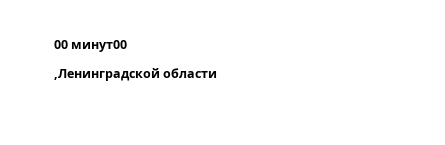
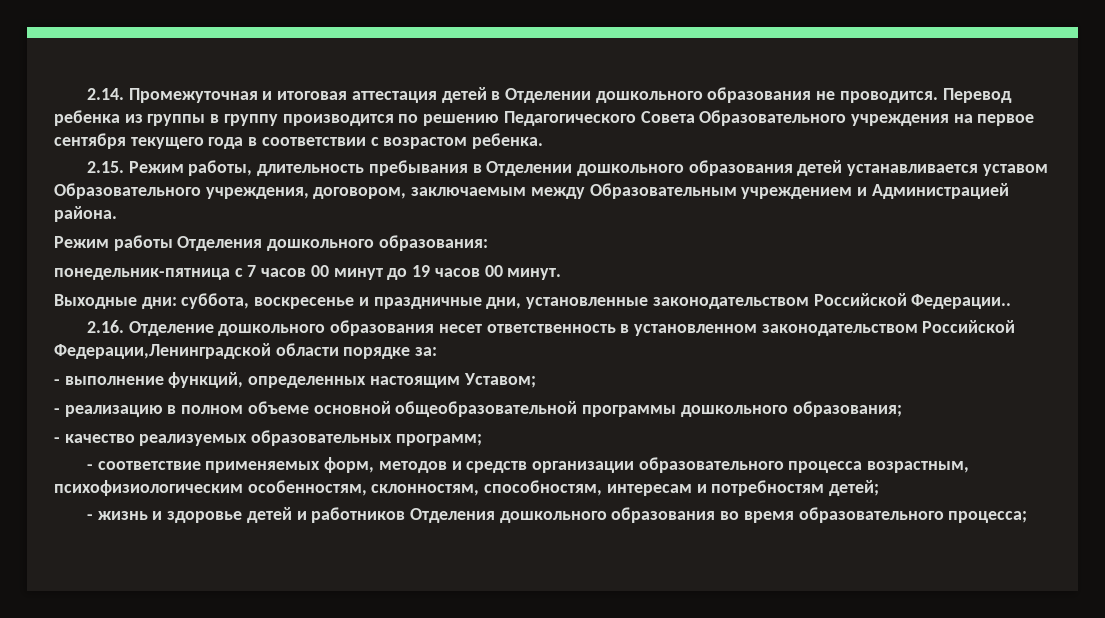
- 00 минут00
- ,Ленинградской области
+ 2.14. Промежуточная и итоговая аттестация детей в Отделении дошкольного образования не проводится. Перевод ребенка из группы в группу производится по решению Педагогического Совета Образовательного учреждения на первое сентября текущего года в соответствии с возрастом ребенка.
+ 2.15. Режим работы, длительность пребывания в Отделении дошкольного образования детей устанавливается уставом Образовательного учреждения, договором, заключаемым между Образовательным учреждением и Администрацией района.
+ Режим работы Отделения дошкольного образования:
+ понедельник-пятница с 7 часов 00 минут до 19 часов 00 минут.
+ Выходные дни: суббота, воскресенье и праздничные дни, установленные законодательством Российской Федерации..
+ 2.16. Отделение дошкольного образования несет ответственность в установленном законодательством Российской Федерации,Ленинградской области порядке за:
+ - выполнение функций, определенных настоящим Уставом;
+ - реализацию в полном объеме основной общеобразовательной программы дошкольного образования;
+ - качество реализуемых образовательных программ;
+ - соответствие применяемых форм, методов и средств организации образовательного процесса возрастным, психофизиологическим особенностям, склонностям, способностям, интересам и потребностям детей;
+ - жизнь и здоровье детей и работников Отделения дошкольного образования во время образовательного процесса;

